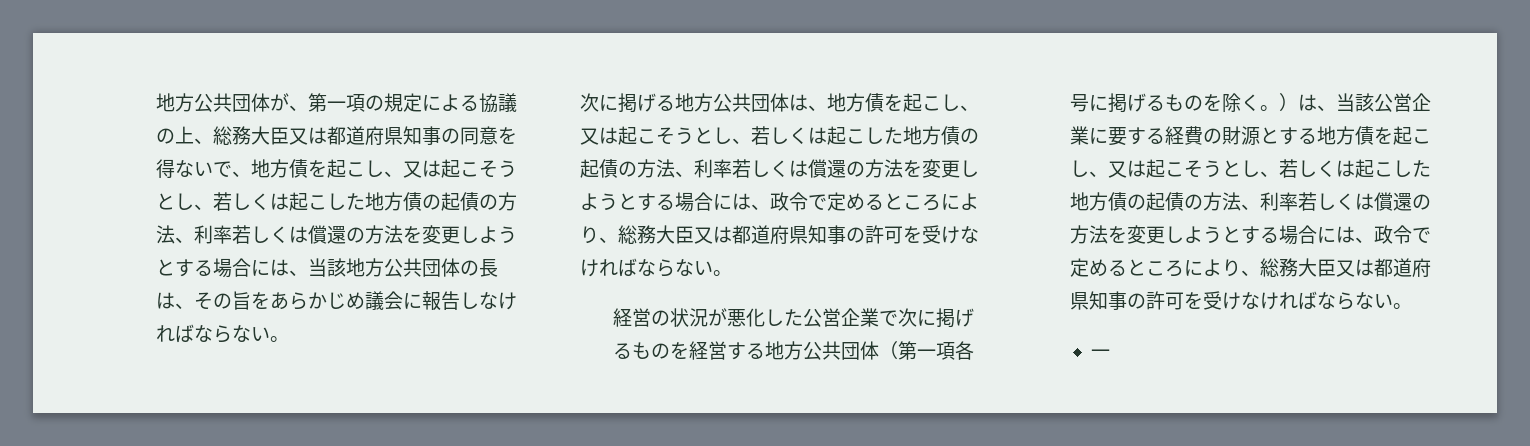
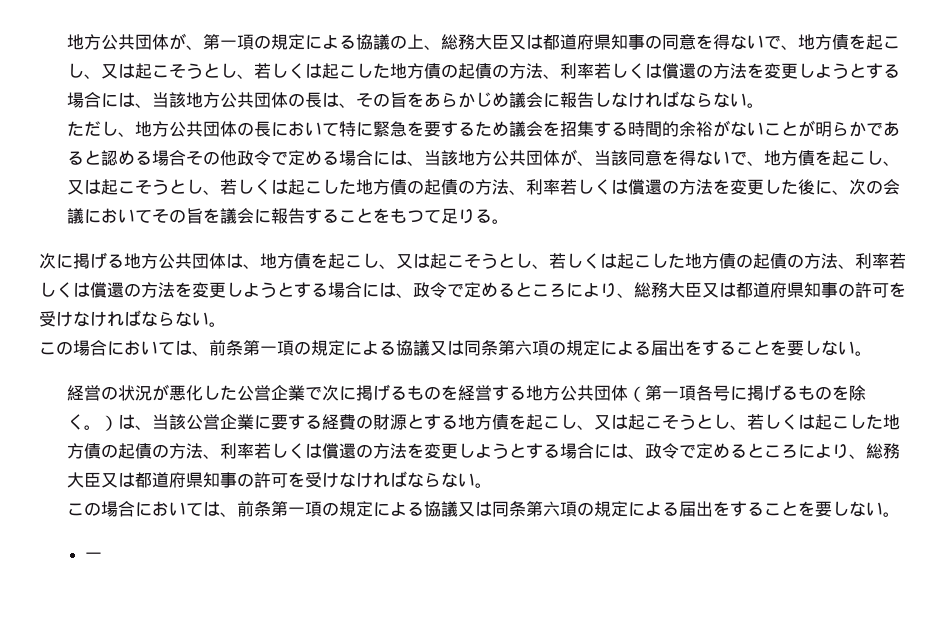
+ ただし、地方公共団体の長において特に緊急を要するため議会を招集する時間的余裕がないことが明らかであると認める場合その他政令で定める場合には、当該地方公共団体が、当該同意を得ないで、地方債を起こし、又は起こそうとし、若しくは起こした地方債の起債の方法、利率若しくは償還の方法を変更した後に、次の会議においてその旨を議会に報告することをもつて足りる。
  次に掲げる地方公共団体は、地方債を起こし、又は起こそうとし、若しくは起こした地方債の起債の方法、利率若しくは償還の方法を変更しようとする場合には、政令で定めるところにより、総務大臣又は都道府県知事の許可を受けなければならない。
+ この場合においては、前条第一項の規定による協議又は同条第六項の規定による届出をすることを要しない。
  経営の状況が悪化した公営企業で次に掲げるものを経営する地方公共団体（第一項各号に掲げるものを除く。）は、当該公営企業に要する経費の財源とする地方債を起こし、又は起こそうとし、若しくは起こした地方債の起債の方法、利率若しくは償還の方法を変更しようとする場合には、政令で定めるところにより、総務大臣又は都道府県知事の許可を受けなければならない。
+ この場合においては、前条第一項の規定による協議又は同条第六項の規定による届出をすることを要しない。

